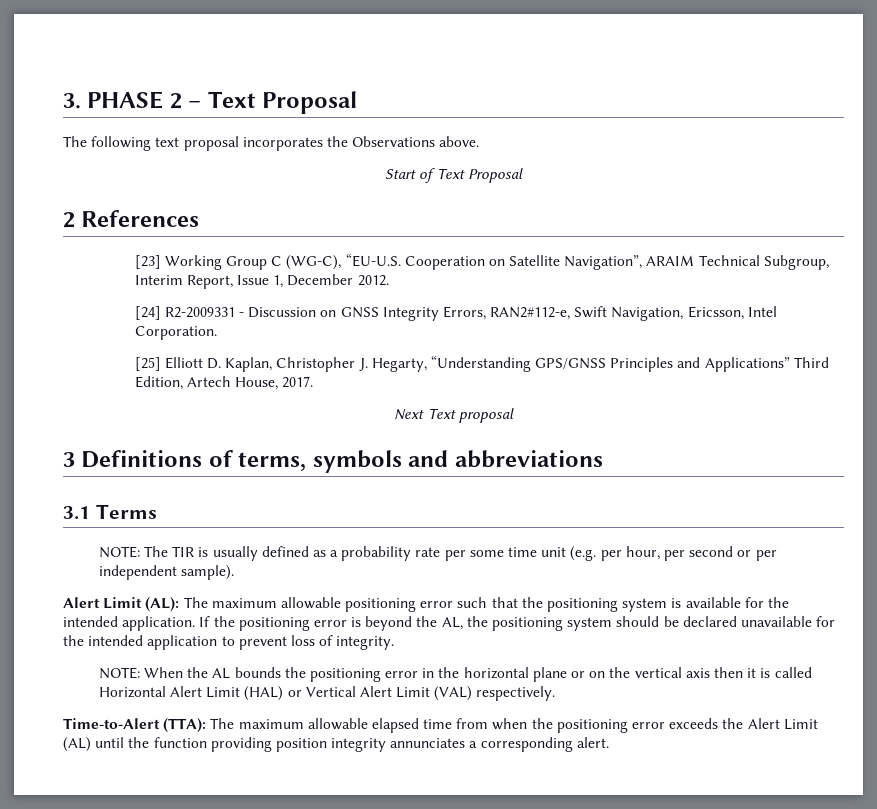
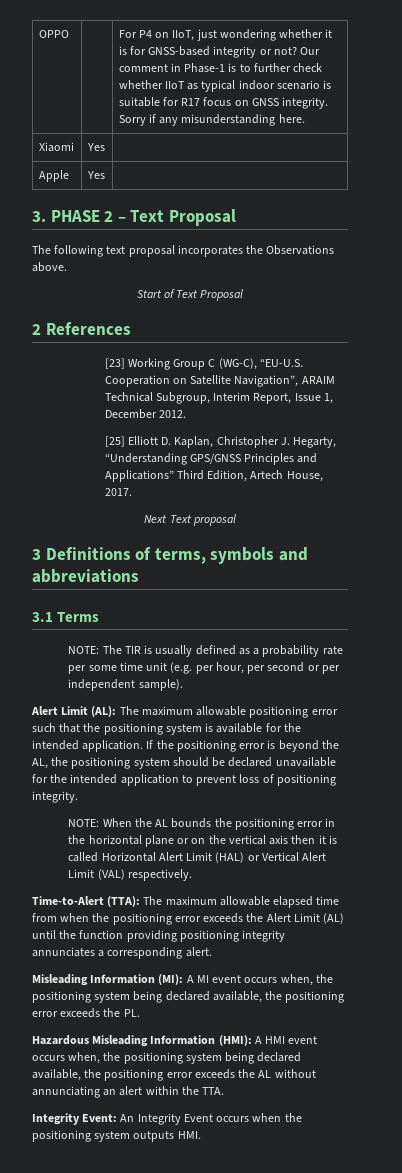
+ OPPO | | For P4 on IIoT, just wondering whether it is for GNSS-based integrity or not? Our comment in Phase-1 is to further check whether IIoT as typical indoor scenario is suitable for R17 focus on GNSS integrity. Sorry if any misunderstanding here.
+ Xiaomi | Yes |
+ Apple | Yes |
- [24] R2-2009331 - Discussion on GNSS Integrity Errors, RAN2#112-e, Swift Navigation, Ericsson, Intel Corporation.
- If the positioning error is beyond the AL, the positioning system should be declared unavailable for the intended application to prevent loss of integrity.
+ If the positioning error is beyond the AL, the positioning system should be declared unavailable for the intended application to prevent loss of positioning integrity.
- Time-to-Alert (TTA): The maximum allowable elapsed time from when the positioning error exceeds the Alert Limit (AL) until the function providing position integrity annunciates a corresponding alert.
+ Time-to-Alert (TTA): The maximum allowable elapsed time from when the positioning error exceeds the Alert Limit (AL) until the function providing positioning integrity annunciates a corresponding alert.
+ Misleading Information (MI): A MI event occurs when, the positioning system being declared available, the positioning error exceeds the PL.
+ Hazardous Misleading Information (HMI): A HMI event occurs when, the positioning system being declared available, the positioning error exceeds the AL without annunciating an alert within the TTA.
+ Integrity Event: An Integrity Event occurs when the positioning system outputs HMI.

